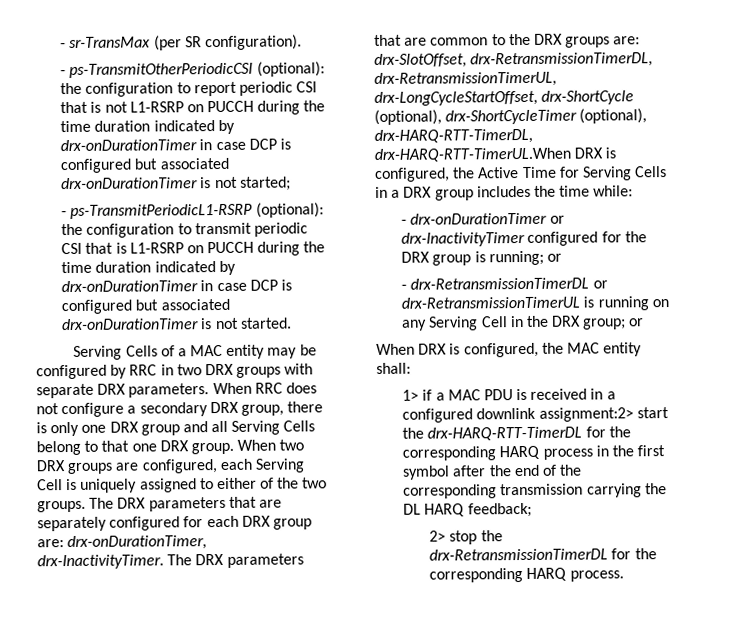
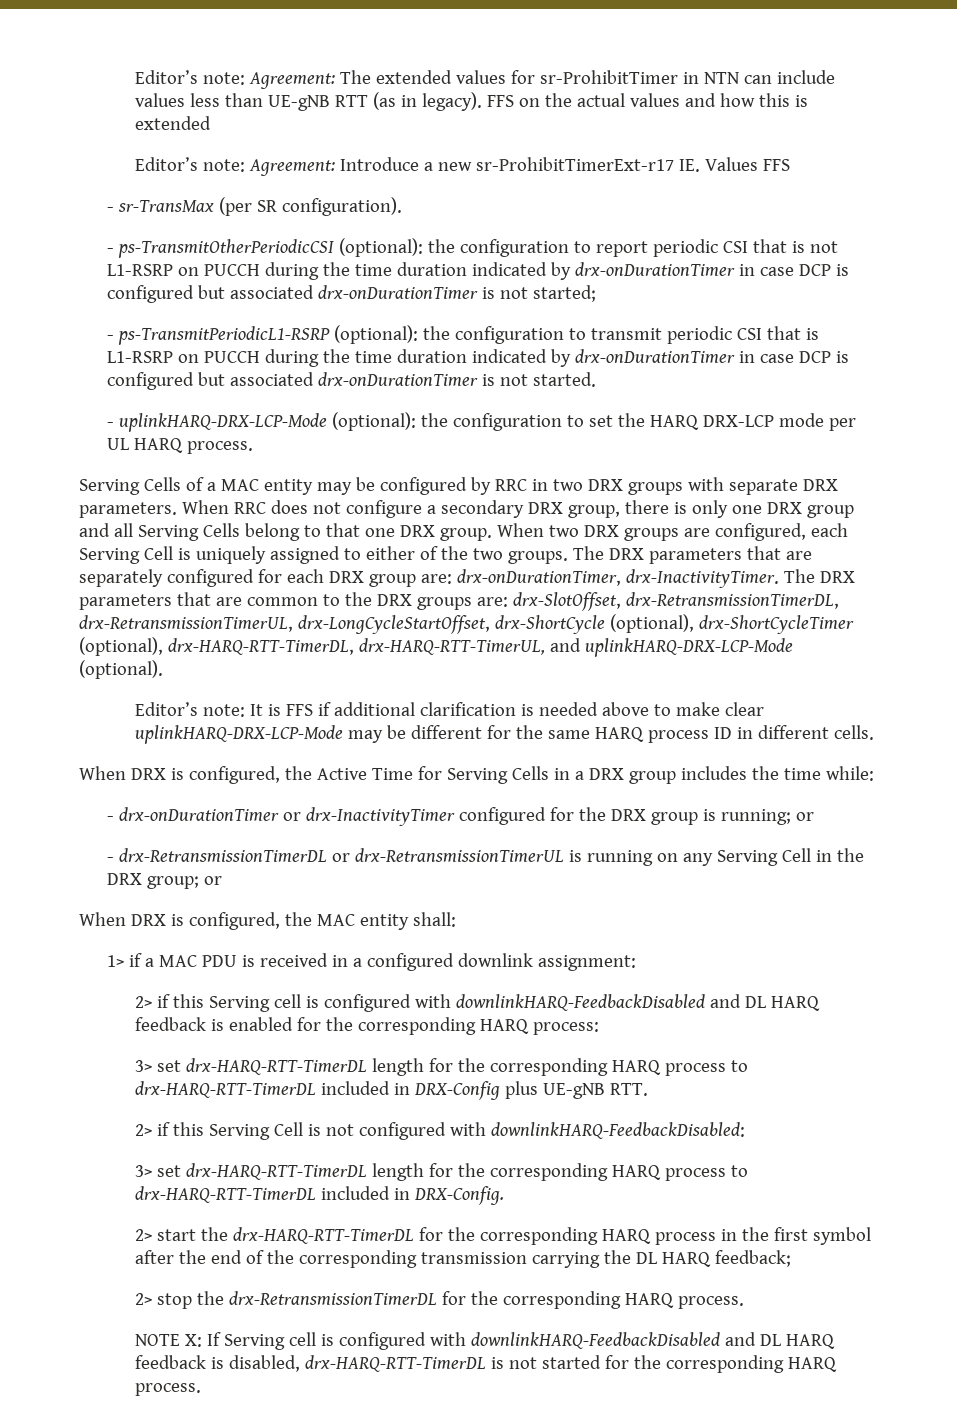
+ Editor’s note: Agreement: The extended values for sr-ProhibitTimer in NTN can include values less than UE-gNB RTT (as in legacy). FFS on the actual values and how this is extended
+ Editor’s note: Agreement: Introduce a new sr-ProhibitTimerExt-r17 IE. Values FFS
+ - uplinkHARQ-DRX-LCP-Mode (optional): the configuration to set the HARQ DRX-LCP mode per UL HARQ process.
- The DRX parameters that are common to the DRX groups are: drx-SlotOffset, drx-RetransmissionTimerDL, drx-RetransmissionTimerUL, drx-LongCycleStartOffset, drx-ShortCycle (optional), drx-ShortCycleTimer (optional), drx-HARQ-RTT-TimerDL, drx-HARQ-RTT-TimerUL.When DRX is configured, the Active Time for Serving Cells in a DRX group includes the time while:
+ The DRX parameters that are common to the DRX groups are: drx-SlotOffset, drx-RetransmissionTimerDL, drx-RetransmissionTimerUL, drx-LongCycleStartOffset, drx-ShortCycle (optional), drx-ShortCycleTimer (optional), drx-HARQ-RTT-TimerDL, drx-HARQ-RTT-TimerUL, and uplinkHARQ-DRX-LCP-Mode (optional).
+ Editor’s note: It is FFS if additional clarification is needed above to make clear uplinkHARQ-DRX-LCP-Mode may be different for the same HARQ process ID in different cells.
+ When DRX is configured, the Active Time for Serving Cells in a DRX group includes the time while:
- 1> if a MAC PDU is received in a configured downlink assignment:2> start the drx-HARQ-RTT-TimerDL for the corresponding HARQ process in the first symbol after the end of the corresponding transmission carrying the DL HARQ feedback;
+ 1> if a MAC PDU is received in a configured downlink assignment:
+ 2> if this Serving cell is configured with downlinkHARQ-FeedbackDisabled and DL HARQ feedback is enabled for the corresponding HARQ process:
+ 3> set drx-HARQ-RTT-TimerDL length for the corresponding HARQ process to drx-HARQ-RTT-TimerDL included in DRX-Config plus UE-gNB RTT.
+ 2> if this Serving Cell is not configured with downlinkHARQ-FeedbackDisabled:
+ 3> set drx-HARQ-RTT-TimerDL length for the corresponding HARQ process to drx-HARQ-RTT-TimerDL included in DRX-Config.
+ 2> start the drx-HARQ-RTT-TimerDL for the corresponding HARQ process in the first symbol after the end of the corresponding transmission carrying the DL HARQ feedback;
+ NOTE X: If Serving cell is configured with downlinkHARQ-FeedbackDisabled and DL HARQ feedback is disabled, drx-HARQ-RTT-TimerDL is not started for the corresponding HARQ process.

